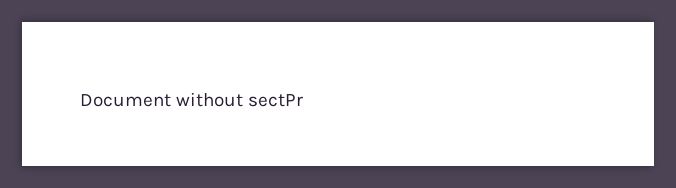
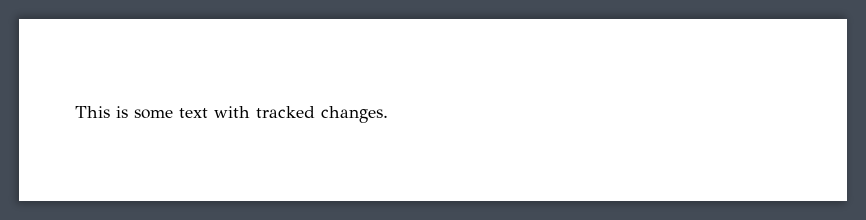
- Document without sectPr
+ This is some text with tracked changes.

